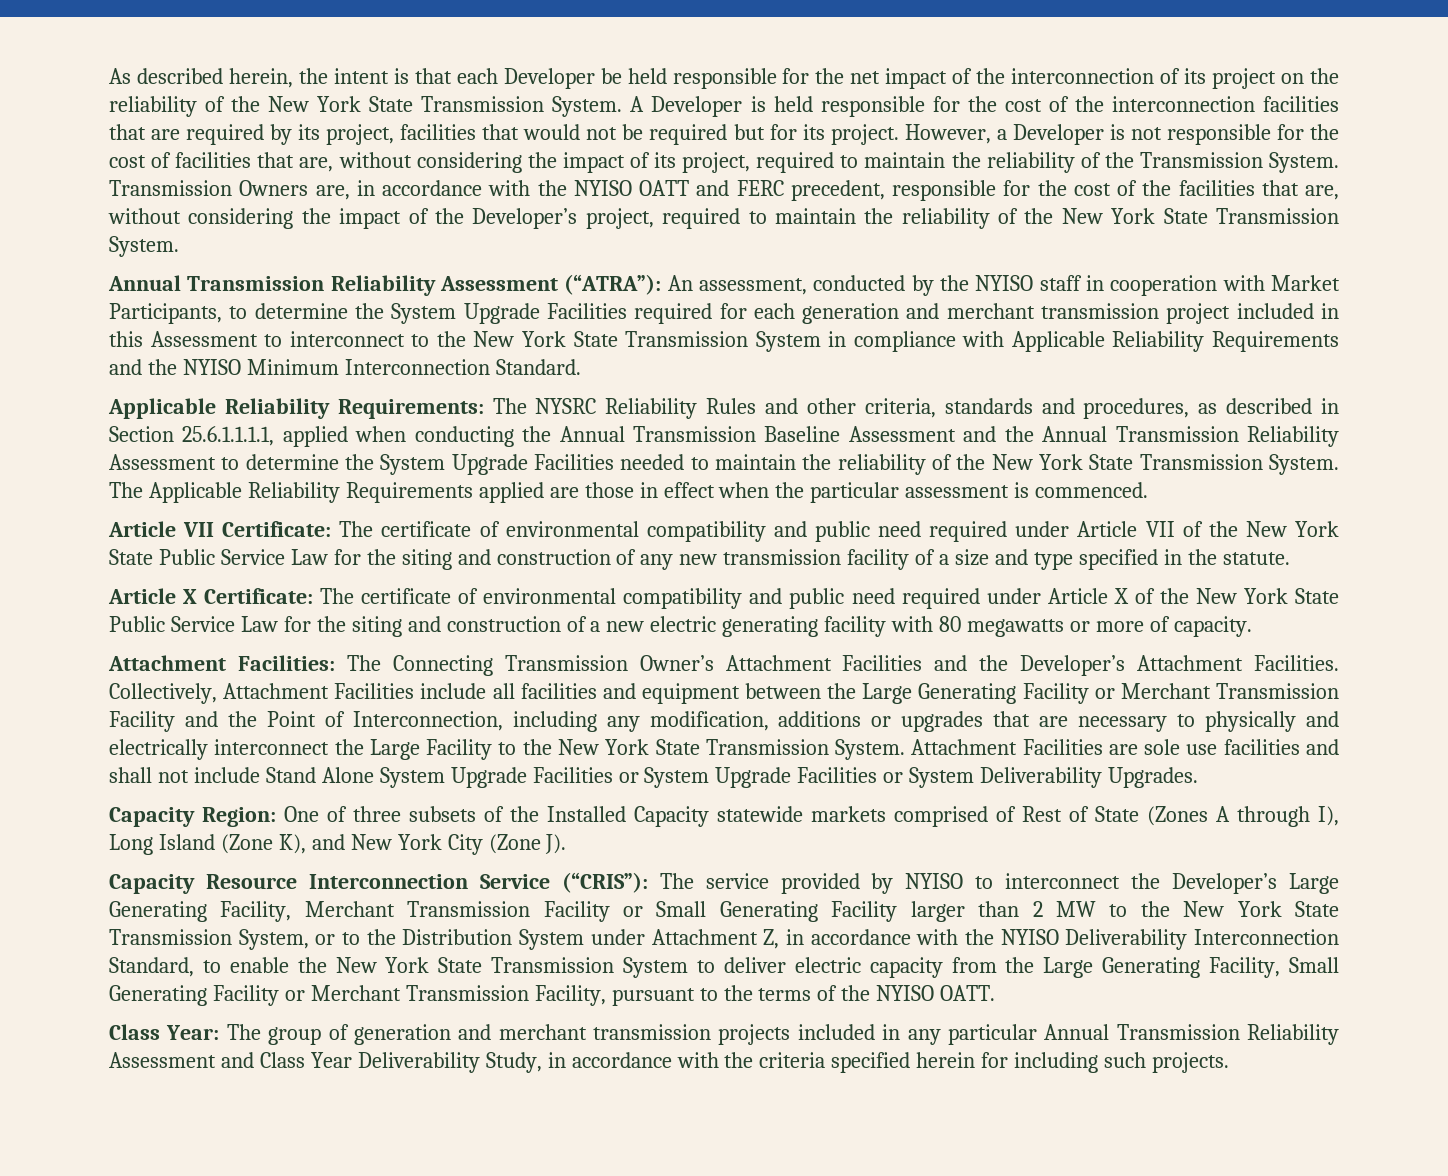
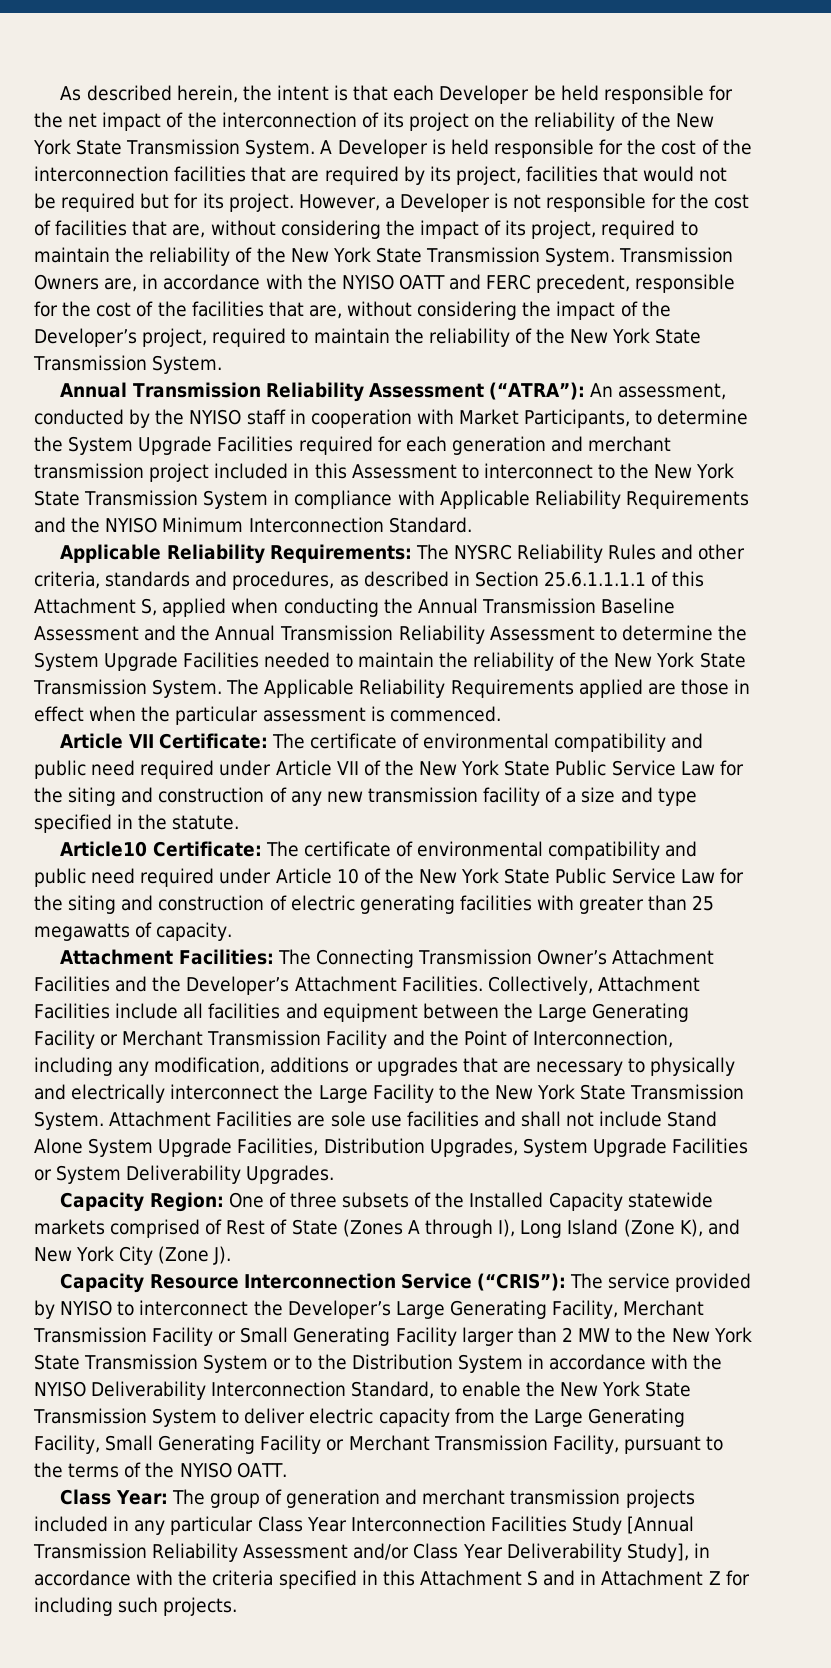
- However, a Developer is not responsible for the cost of facilities that are, without considering the impact of its project, required to maintain the reliability of the Transmission System.
+ However, a Developer is not responsible for the cost of facilities that are, without considering the impact of its project, required to maintain the reliability of the New York State Transmission System.
- Applicable Reliability Requirements: The NYSRC Reliability Rules and other criteria, standards and procedures, as described in Section 25.6.1.1.1.1, applied when conducting the Annual Transmission Baseline Assessment and the Annual Transmission Reliability Assessment to determine the System Upgrade Facilities needed to maintain the reliability of the New York State Transmission System.
+ Applicable Reliability Requirements: The NYSRC Reliability Rules and other criteria, standards and procedures, as described in Section 25.6.1.1.1.1 of this Attachment S, applied when conducting the Annual Transmission Baseline Assessment and the Annual Transmission Reliability Assessment to determine the System Upgrade Facilities needed to maintain the reliability of the New York State Transmission System.
- Article X Certificate: The certificate of environmental compatibility and public need required under Article X of the New York State Public Service Law for the siting and construction of a new electric generating facility with 80 megawatts or more of capacity.
+ Article10 Certificate: The certificate of environmental compatibility and public need required under Article 10 of the New York State Public Service Law for the siting and construction of electric generating facilities with greater than 25 megawatts of capacity.
- Attachment Facilities are sole use facilities and shall not include Stand Alone System Upgrade Facilities or System Upgrade Facilities or System Deliverability Upgrades.
+ Attachment Facilities are sole use facilities and shall not include Stand Alone System Upgrade Facilities, Distribution Upgrades, System Upgrade Facilities or System Deliverability Upgrades.
- The service provided by NYISO to interconnect the Developer’s Large Generating Facility, Merchant Transmission Facility or Small Generating Facility larger than 2 MW to the New York State Transmission System, or to the Distribution System under Attachment Z, in accordance with the NYISO Deliverability Interconnection Standard, to enable the New York State Transmission System to deliver electric capacity from the Large Generating Facility, Small Generating Facility or Merchant Transmission Facility, pursuant to the terms of the NYISO OATT.
+ The service provided by NYISO to interconnect the Developer’s Large Generating Facility, Merchant Transmission Facility or Small Generating Facility larger than 2 MW to the New York State Transmission System or to the Distribution System in accordance with the NYISO Deliverability Interconnection Standard, to enable the New York State Transmission System to deliver electric capacity from the Large Generating Facility, Small Generating Facility or Merchant Transmission Facility, pursuant to the terms of the NYISO OATT.
- Class Year: The group of generation and merchant transmission projects included in any particular Annual Transmission Reliability Assessment and Class Year Deliverability Study, in accordance with the criteria specified herein for including such projects.
+ Class Year: The group of generation and merchant transmission projects included in any particular Class Year Interconnection Facilities Study [Annual Transmission Reliability Assessment and/or Class Year Deliverability Study], in accordance with the criteria specified in this Attachment S and in Attachment Z for including such projects.

